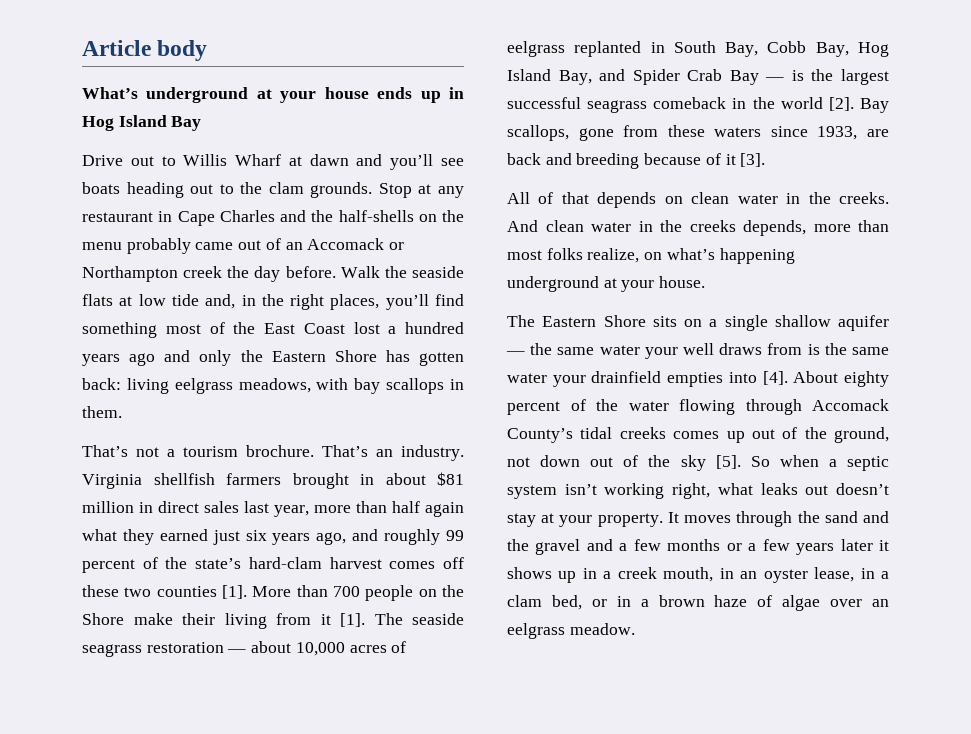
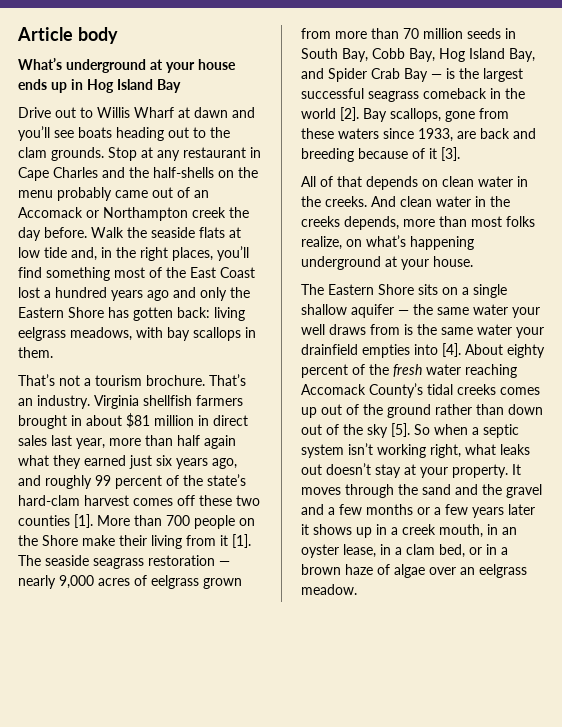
- The seaside seagrass restoration — about 10,000 acres of eelgrass replanted in South Bay, Cobb Bay, Hog Island Bay, and Spider Crab Bay — is the largest successful seagrass comeback in the world [2].
+ The seaside seagrass restoration — nearly 9,000 acres of eelgrass grown from more than 70 million seeds in South Bay, Cobb Bay, Hog Island Bay, and Spider Crab Bay — is the largest successful seagrass comeback in the world [2].
- About eighty percent of the water flowing through Accomack County’s tidal creeks comes up out of the ground, not down out of the sky [5].
+ About eighty percent of the fresh water reaching Accomack County’s tidal creeks comes up out of the ground rather than down out of the sky [5].

